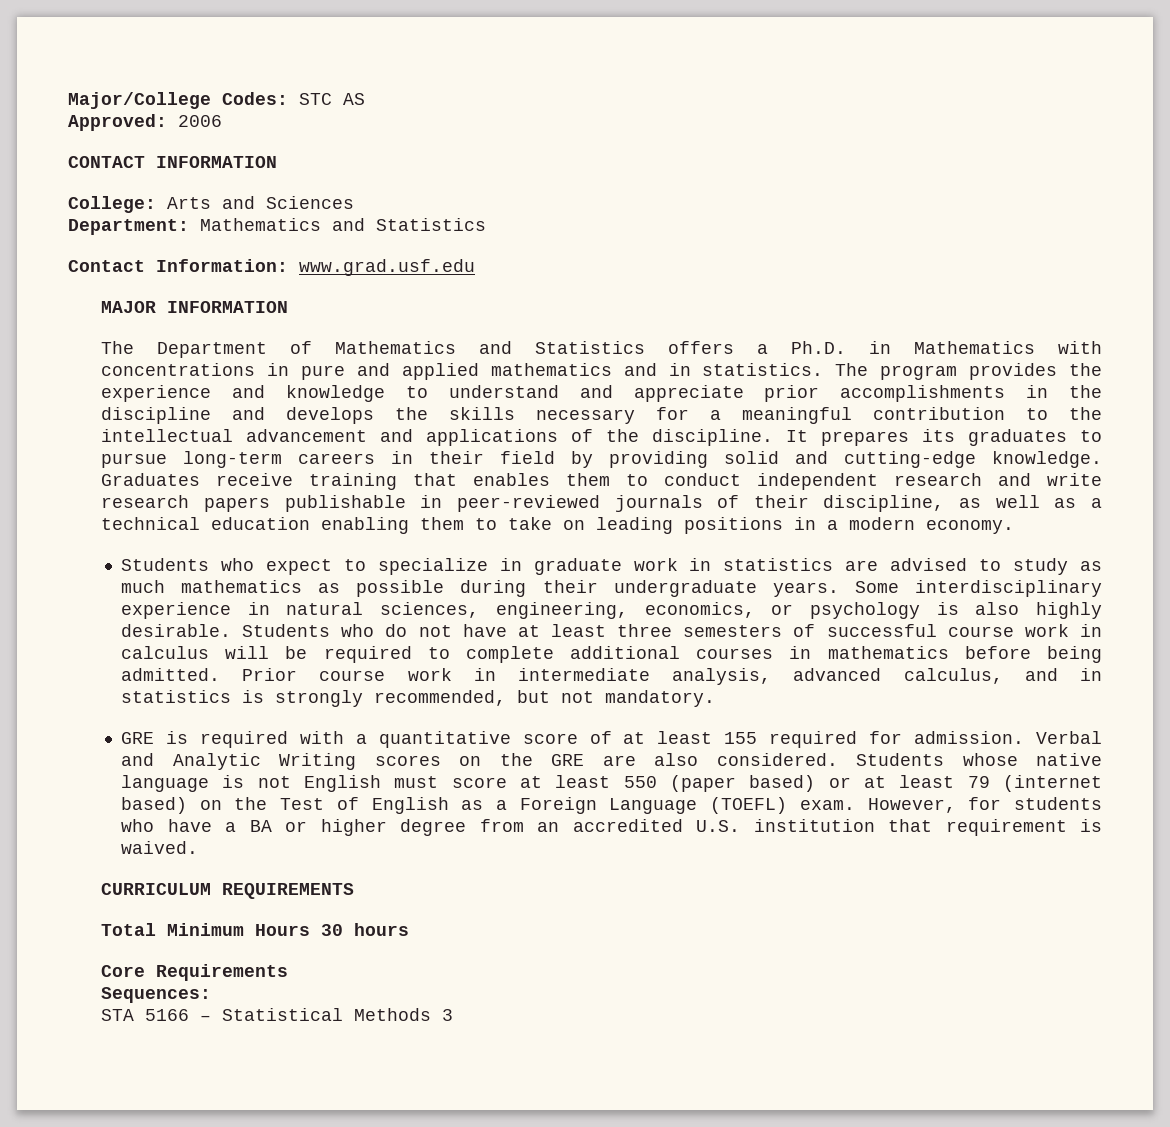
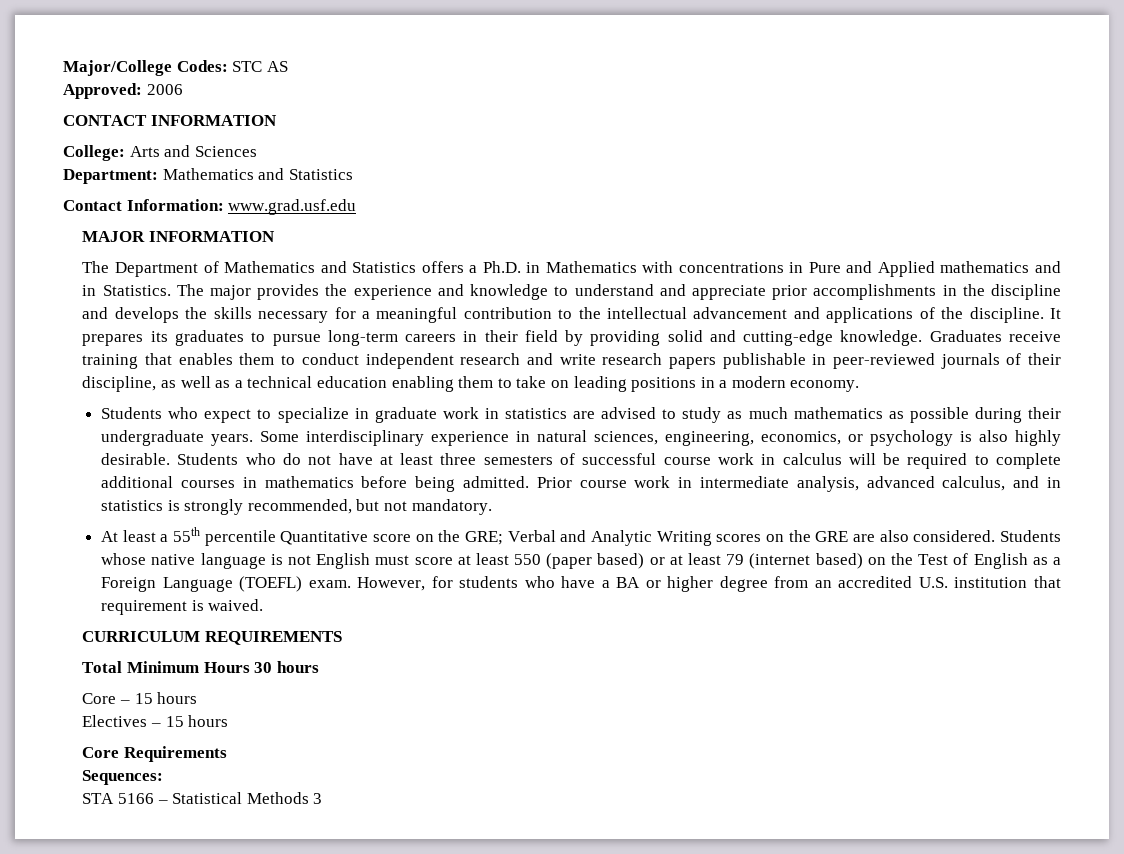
- The Department of Mathematics and Statistics offers a Ph.D. in Mathematics with concentrations in pure and applied mathematics and in statistics. The program provides the experience and knowledge to understand and appreciate prior accomplishments in the discipline and develops the skills necessary for a meaningful contribution to the intellectual advancement and applications of the discipline.
+ The Department of Mathematics and Statistics offers a Ph.D. in Mathematics with concentrations in Pure and Applied mathematics and in Statistics. The major provides the experience and knowledge to understand and appreciate prior accomplishments in the discipline and develops the skills necessary for a meaningful contribution to the intellectual advancement and applications of the discipline.
- GRE is required with a quantitative score of at least 155 required for admission. Verbal and Analytic Writing scores on the GRE are also considered.
+ At least a 55th percentile Quantitative score on the GRE; Verbal and Analytic Writing scores on the GRE are also considered.
+ Core – 15 hours
+ Electives – 15 hours

